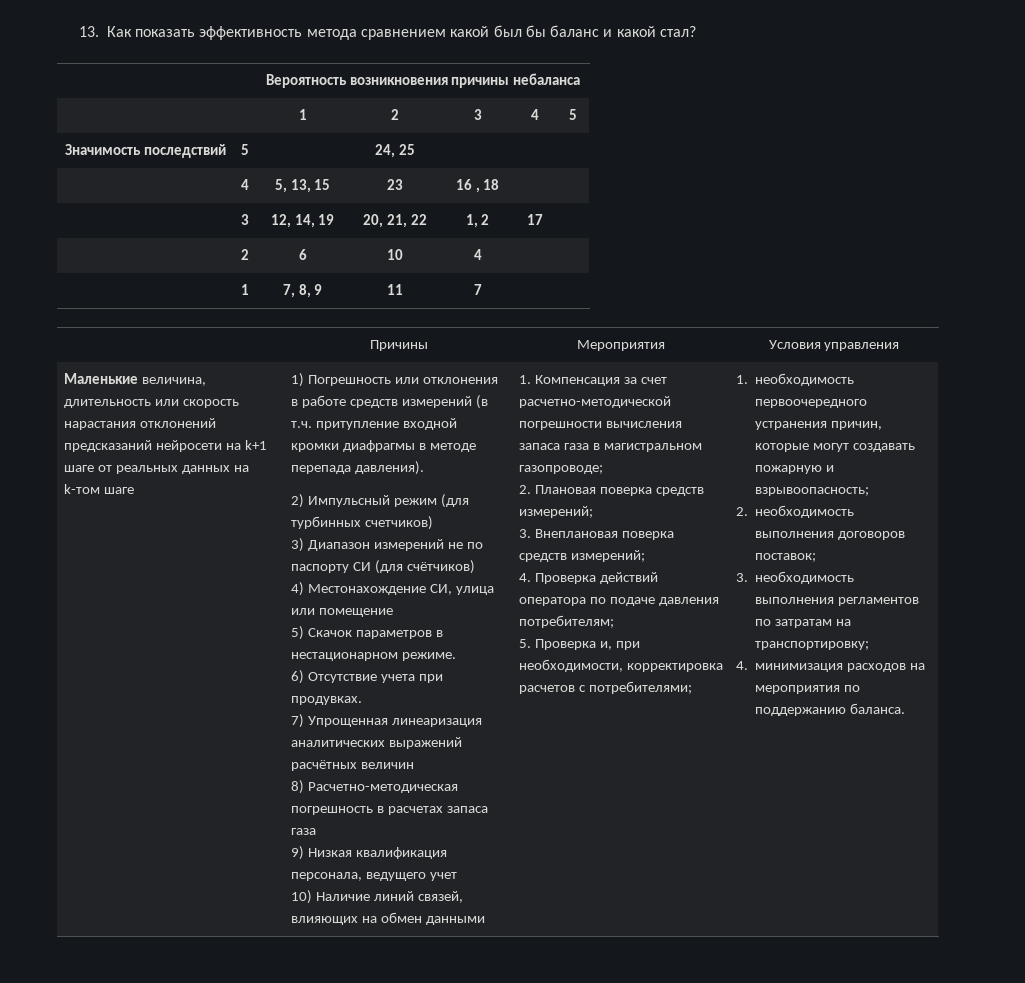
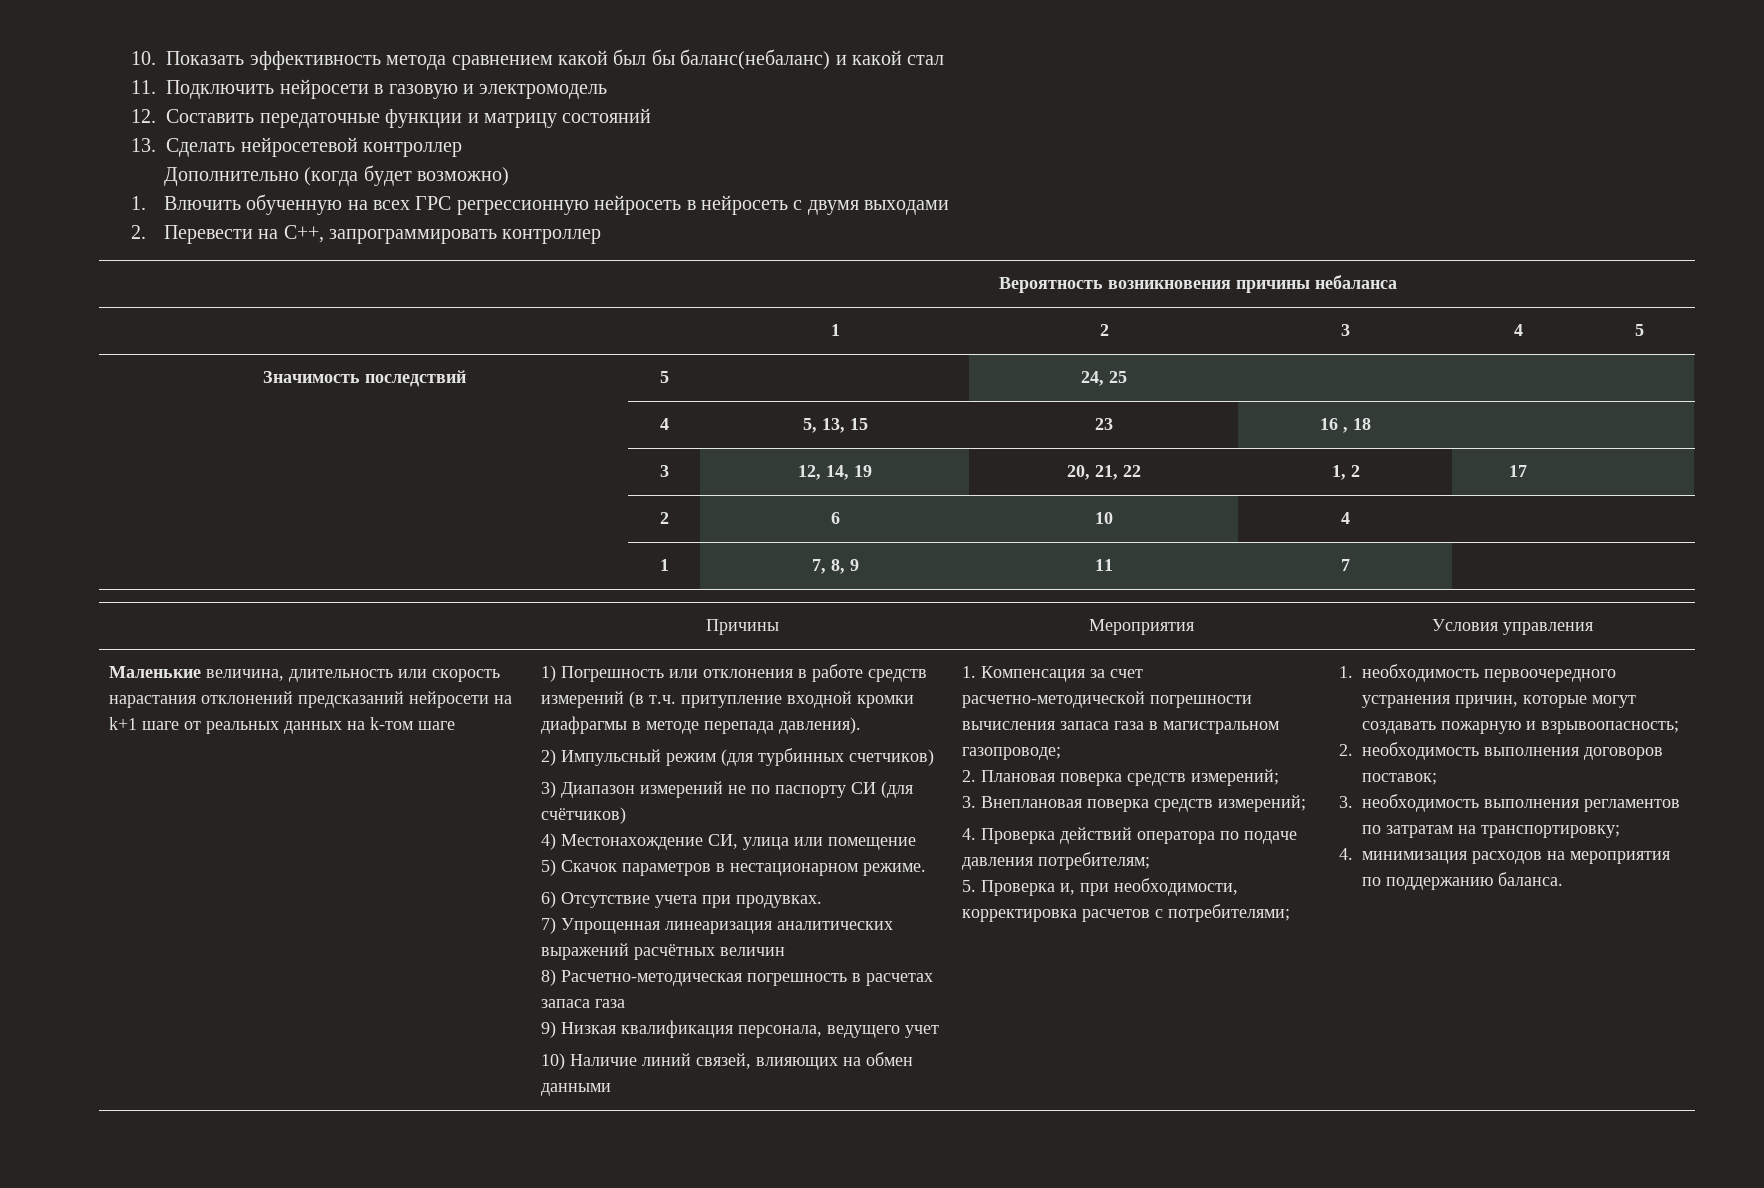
- 13. Как показать эффективность метода сравнением какой был бы баланс и какой стал?
+ 10. Показать эффективность метода сравнением какой был бы баланс(небаланс) и какой стал
+ 11. Подключить нейросети в газовую и электромодель
+ 12. Составить передаточные функции и матрицу состояний
+ 13. Сделать нейросетевой контроллер
+ Дополнительно (когда будет возможно)
+ 1. Влючить обученную на всех ГРС регрессионную нейросеть в нейросеть с двумя выходами
+ 2. Перевести на С++, запрограммировать контроллер

